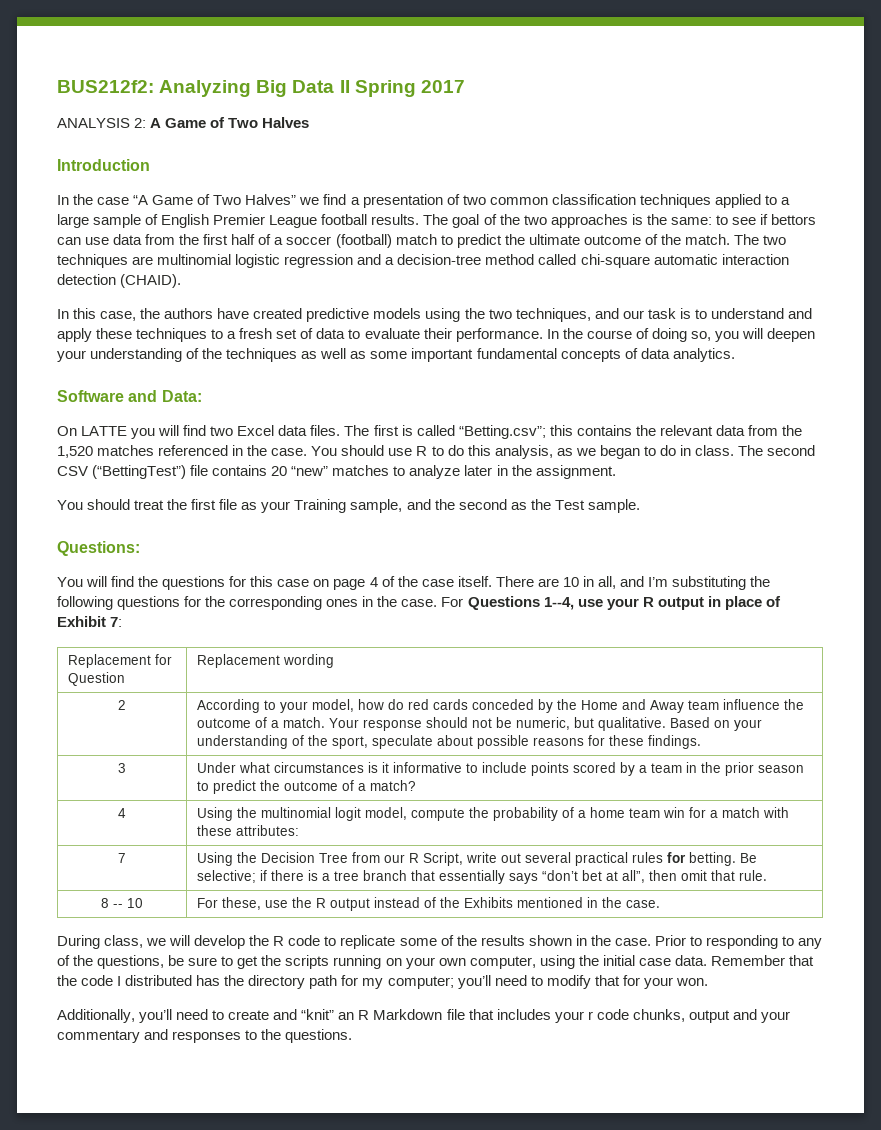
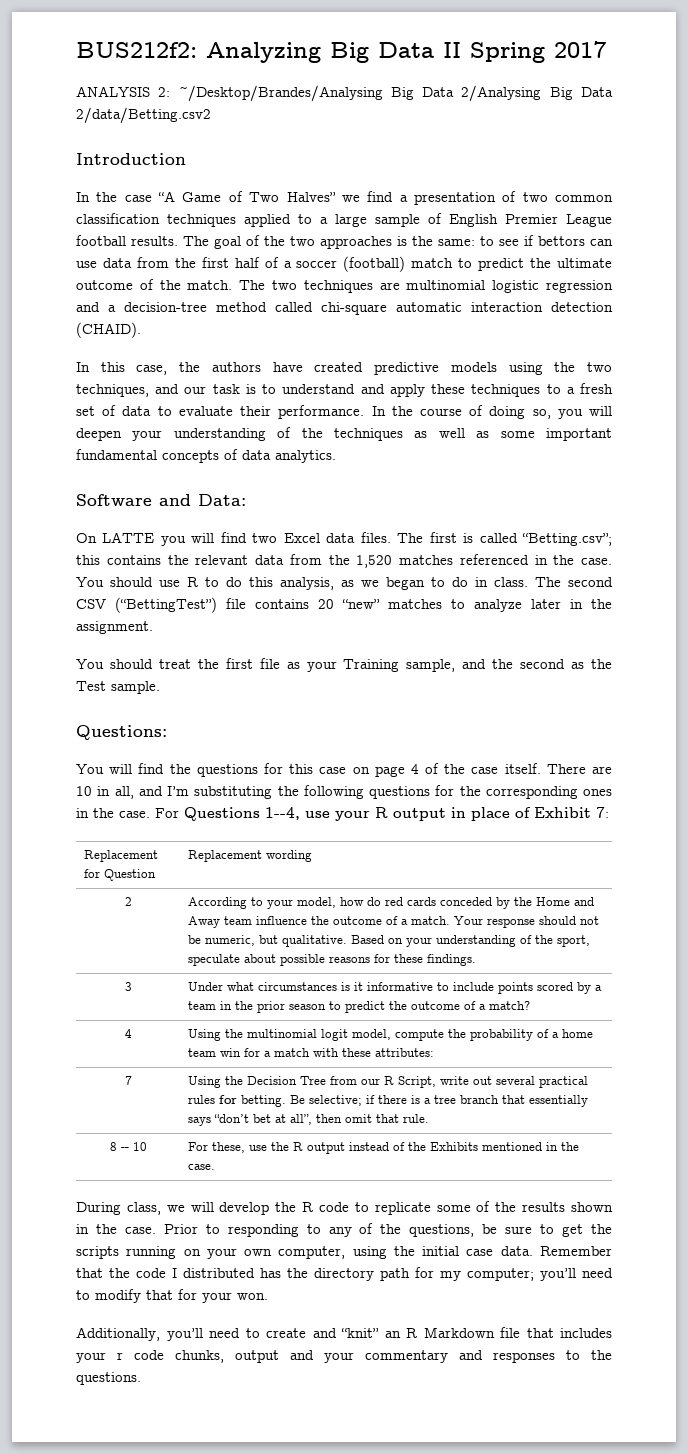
- ANALYSIS 2: A Game of Two Halves
+ ANALYSIS 2: ~/Desktop/Brandes/Analysing Big Data 2/Analysing Big Data 2/data/Betting.csv2

